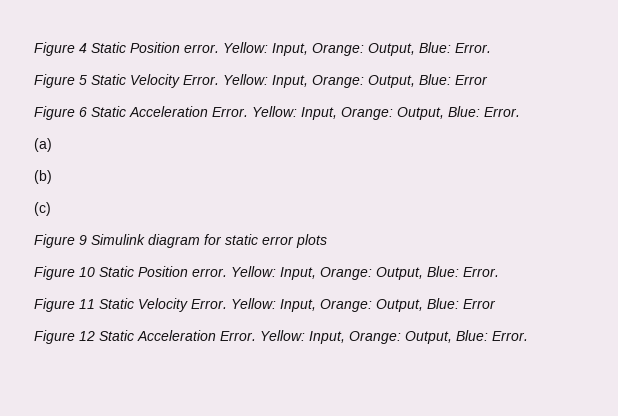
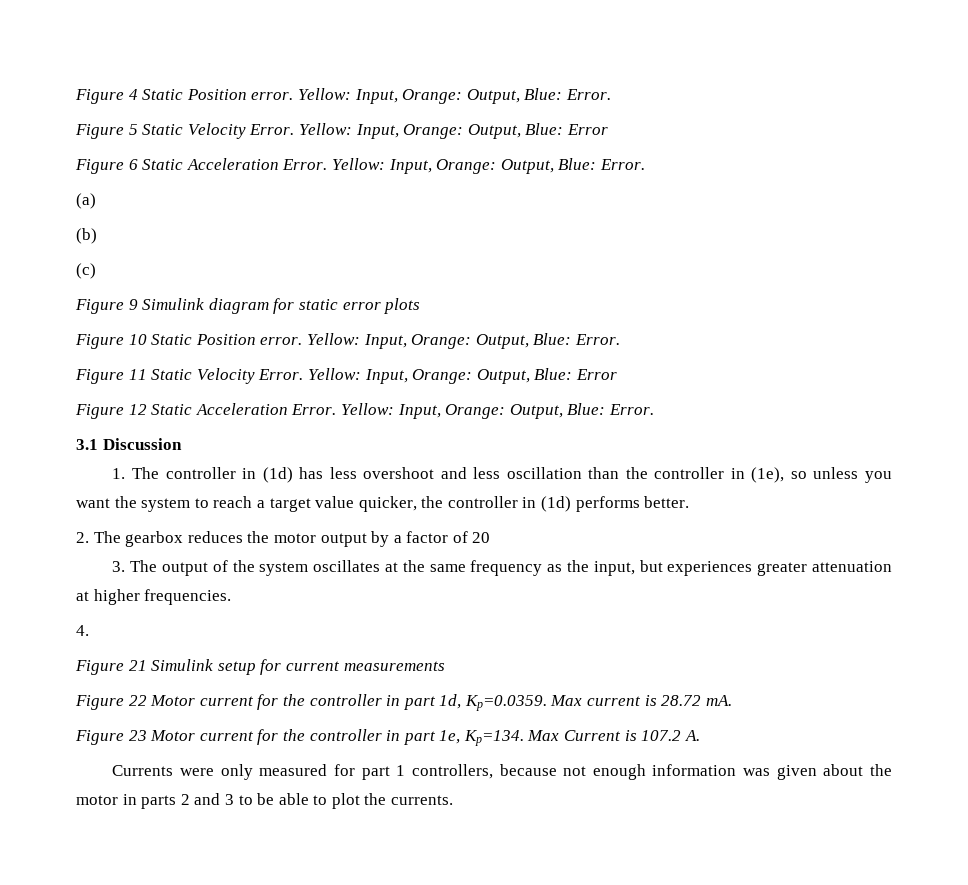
+ 3.1 Discussion
+ 1. The controller in (1d) has less overshoot and less oscillation than the controller in (1e), so unless you want the system to reach a target value quicker, the controller in (1d) performs better.
+ 2. The gearbox reduces the motor output by a factor of 20
+ 3. The output of the system oscillates at the same frequency as the input, but experiences greater attenuation at higher frequencies.
+ 4.
+ Figure 21 Simulink setup for current measurements
+ Figure 22 Motor current for the controller in part 1d, Kp=0.0359. Max current is 28.72 mA.
+ Figure 23 Motor current for the controller in part 1e, Kp=134. Max Current is 107.2 A.
+ Currents were only measured for part 1 controllers, because not enough information was given about the motor in parts 2 and 3 to be able to plot the currents.

